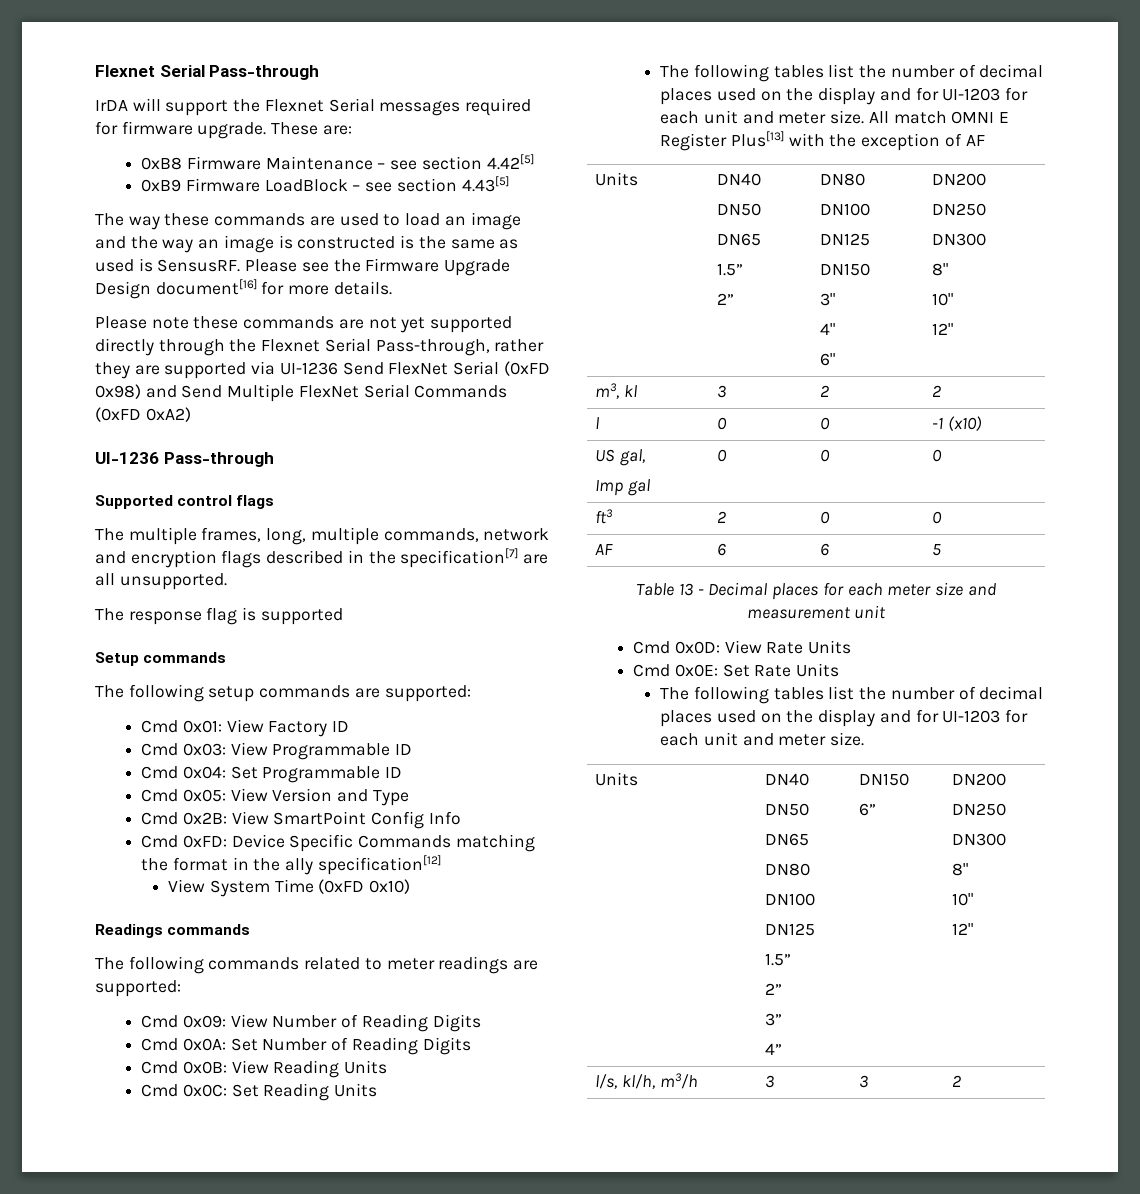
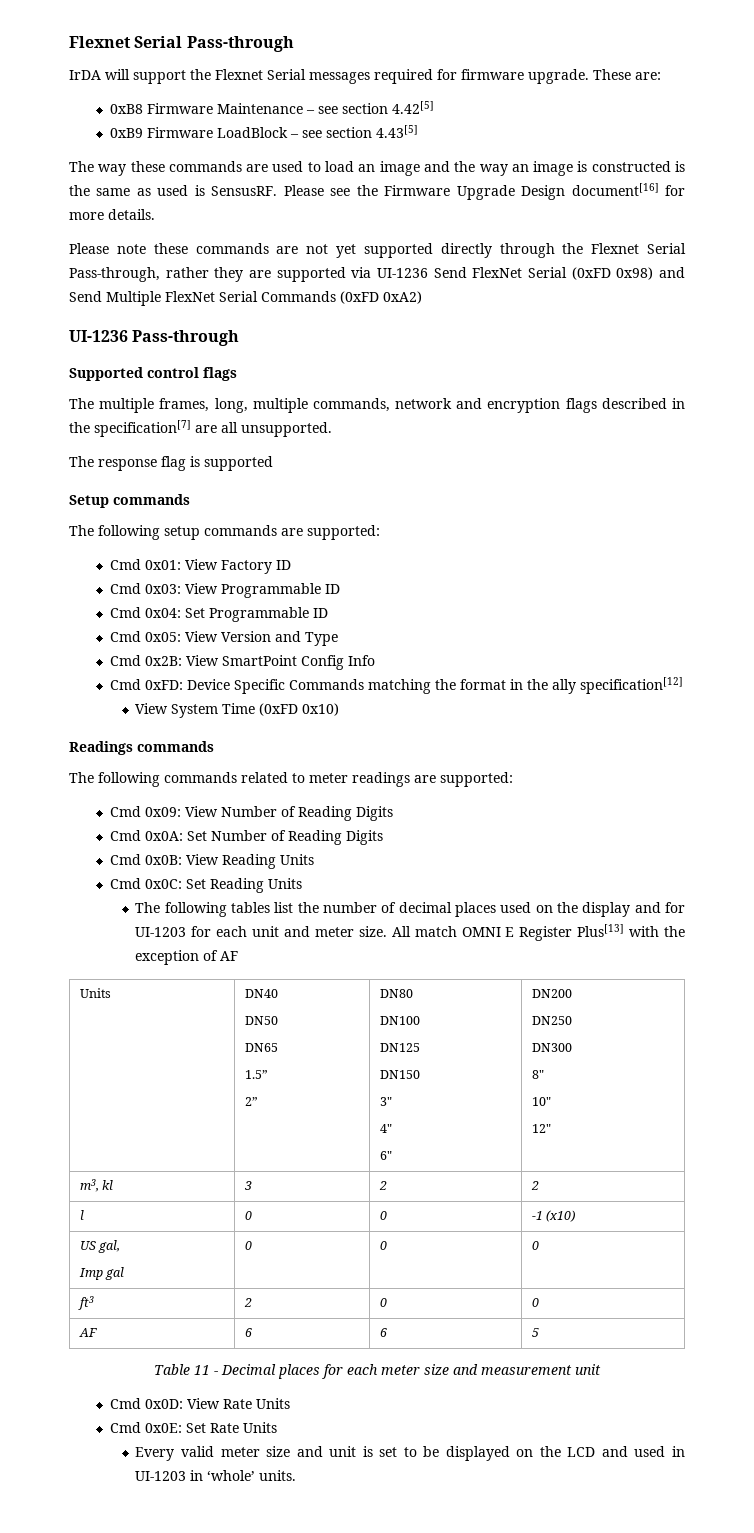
- Table 13 - Decimal places for each meter size and measurement unit
+ Table 11 - Decimal places for each meter size and measurement unit
  Cmd 0x0E: Set Rate Units
- The following tables list the number of decimal places used on the display and for UI-1203 for each unit and meter size.
- Units | DN40
- DN50
- DN65
- DN80
- DN100
- DN125
- 1.5”
- 2”
- 3”
- 4” | DN150
- 6” | DN200
- DN250
- DN300
- 8"
- 10"
- 12"
- l/s, kl/h, m3/h | 3 | 3 | 2
+ Every valid meter size and unit is set to be displayed on the LCD and used in UI-1203 in ‘whole’ units.

